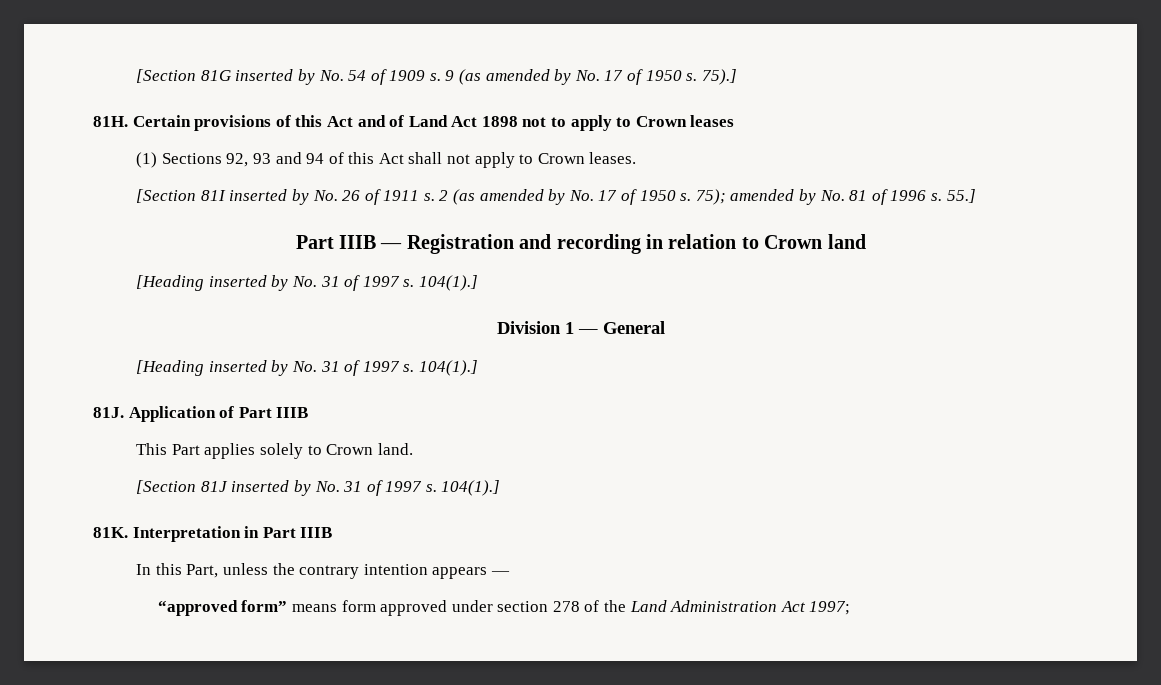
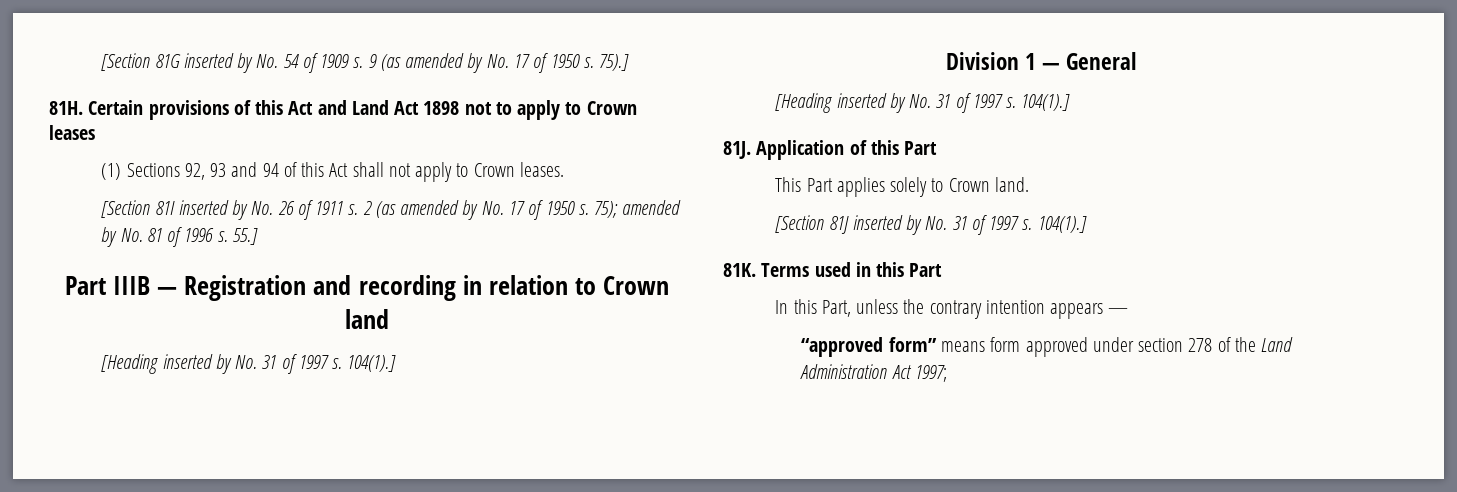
- Certain provisions of this Act and of Land Act 1898 not to apply to Crown leases
+ Certain provisions of this Act and Land Act 1898 not to apply to Crown leases
- Application of Part IIIB
+ Application of this Part
- Interpretation in Part IIIB
+ Terms used in this Part

